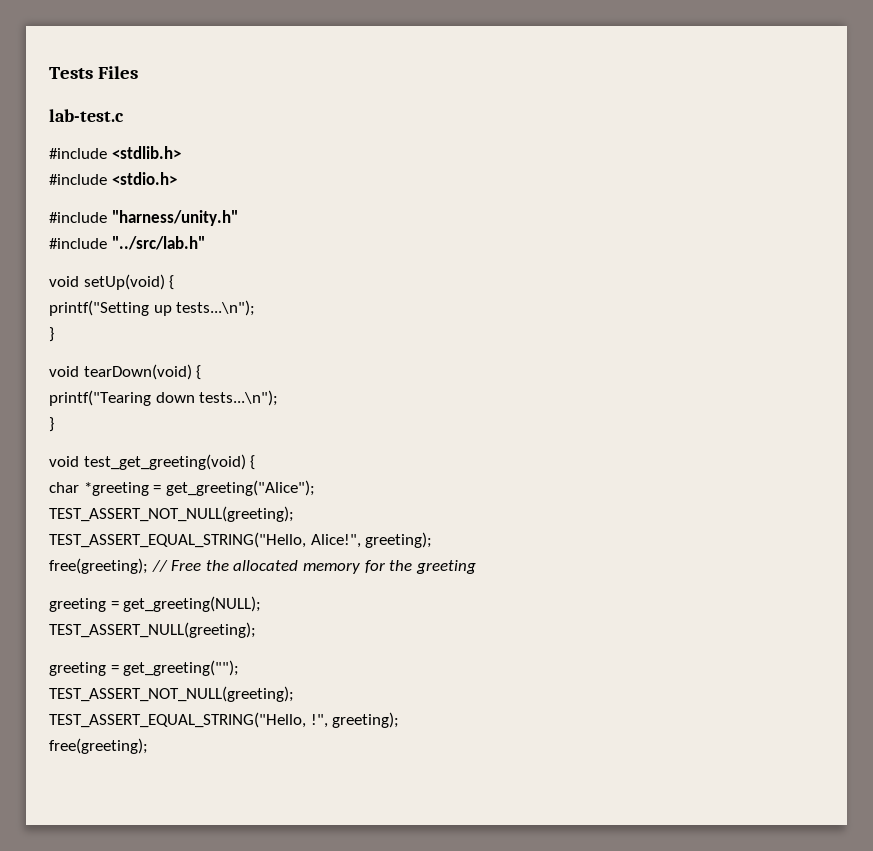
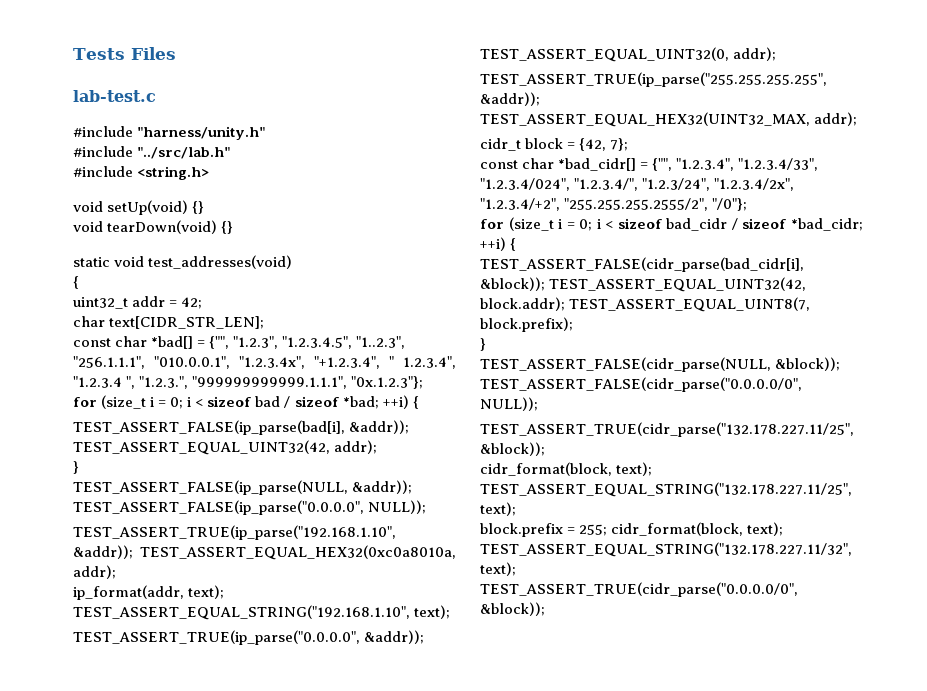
- #include <stdlib.h>
- #include <stdio.h>
+ #include <string.h>
- void setUp(void) {
- printf("Setting up tests...\n");
+ void setUp(void) {}
+ void tearDown(void) {}
+ static void test_addresses(void)
+ {
+ uint32_t addr = 42;
+ char text[CIDR_STR_LEN];
+ const char *bad[] = {"", "1.2.3", "1.2.3.4.5", "1..2.3", "256.1.1.1", "010.0.0.1", "1.2.3.4x", "+1.2.3.4", " 1.2.3.4", "1.2.3.4 ", "1.2.3.", "999999999999.1.1.1", "0x.1.2.3"};
+ for (size_t i = 0; i < sizeof bad / sizeof *bad; ++i) {
+ TEST_ASSERT_FALSE(ip_parse(bad[i], &addr)); TEST_ASSERT_EQUAL_UINT32(42, addr);
  }
- void tearDown(void) {
- printf("Tearing down tests...\n");
+ TEST_ASSERT_FALSE(ip_parse(NULL, &addr)); TEST_ASSERT_FALSE(ip_parse("0.0.0.0", NULL));
+ TEST_ASSERT_TRUE(ip_parse("192.168.1.10", &addr)); TEST_ASSERT_EQUAL_HEX32(0xc0a8010a, addr);
+ ip_format(addr, text); TEST_ASSERT_EQUAL_STRING("192.168.1.10", text);
+ TEST_ASSERT_TRUE(ip_parse("0.0.0.0", &addr)); TEST_ASSERT_EQUAL_UINT32(0, addr);
+ TEST_ASSERT_TRUE(ip_parse("255.255.255.255", &addr)); TEST_ASSERT_EQUAL_HEX32(UINT32_MAX, addr);
+ cidr_t block = {42, 7};
+ const char *bad_cidr[] = {"", "1.2.3.4", "1.2.3.4/33", "1.2.3.4/024", "1.2.3.4/", "1.2.3/24", "1.2.3.4/2x", "1.2.3.4/+2", "255.255.255.2555/2", "/0"};
+ for (size_t i = 0; i < sizeof bad_cidr / sizeof *bad_cidr; ++i) {
+ TEST_ASSERT_FALSE(cidr_parse(bad_cidr[i], &block)); TEST_ASSERT_EQUAL_UINT32(42, block.addr); TEST_ASSERT_EQUAL_UINT8(7, block.prefix);
  }
- void test_get_greeting(void) {
- char *greeting = get_greeting("Alice");
- TEST_ASSERT_NOT_NULL(greeting);
- TEST_ASSERT_EQUAL_STRING("Hello, Alice!", greeting);
- free(greeting); // Free the allocated memory for the greeting
- greeting = get_greeting(NULL);
- TEST_ASSERT_NULL(greeting);
- greeting = get_greeting("");
- TEST_ASSERT_NOT_NULL(greeting);
- TEST_ASSERT_EQUAL_STRING("Hello, !", greeting);
- free(greeting);
+ TEST_ASSERT_FALSE(cidr_parse(NULL, &block)); TEST_ASSERT_FALSE(cidr_parse("0.0.0.0/0", NULL));
+ TEST_ASSERT_TRUE(cidr_parse("132.178.227.11/25", &block));
+ cidr_format(block, text); TEST_ASSERT_EQUAL_STRING("132.178.227.11/25", text);
+ block.prefix = 255; cidr_format(block, text); TEST_ASSERT_EQUAL_STRING("132.178.227.11/32", text);
+ TEST_ASSERT_TRUE(cidr_parse("0.0.0.0/0", &block));

